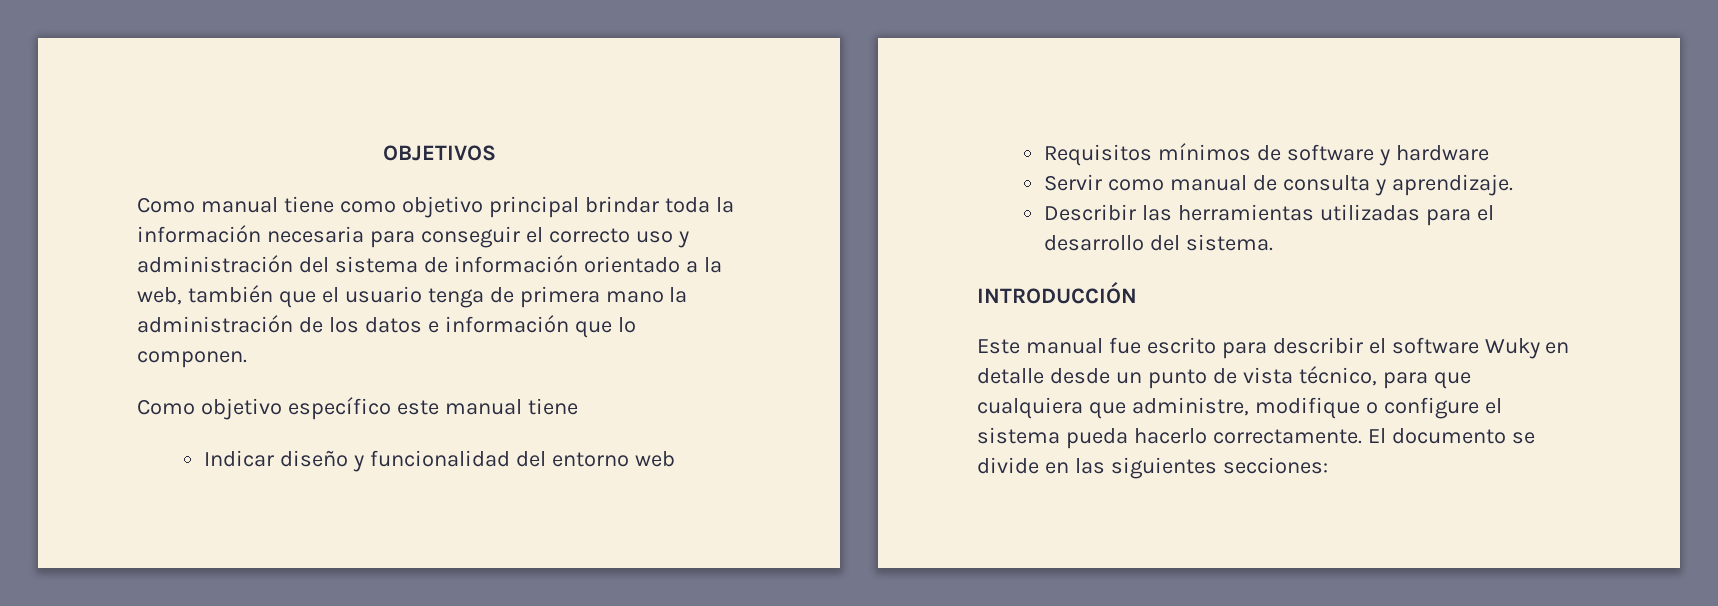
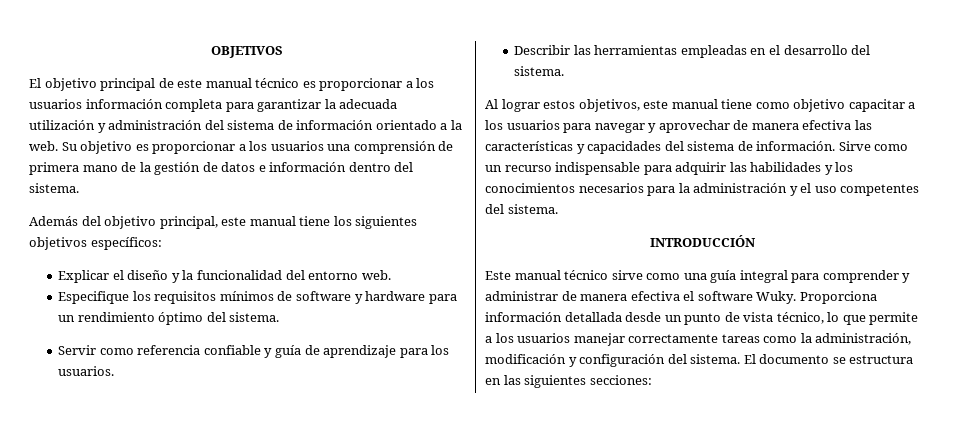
- Como manual tiene como objetivo principal brindar toda la información necesaria para conseguir el correcto uso y administración del sistema de información orientado a la web, también que el usuario tenga de primera mano la administración de los datos e información que lo componen.
- Como objetivo específico este manual tiene
- Indicar diseño y funcionalidad del entorno web
- Requisitos mínimos de software y hardware
- Servir como manual de consulta y aprendizaje.
+ El objetivo principal de este manual técnico es proporcionar a los usuarios información completa para garantizar la adecuada utilización y administración del sistema de información orientado a la web. Su objetivo es proporcionar a los usuarios una comprensión de primera mano de la gestión de datos e información dentro del sistema.
+ Además del objetivo principal, este manual tiene los siguientes objetivos específicos:
+ Explicar el diseño y la funcionalidad del entorno web.
+ Especifique los requisitos mínimos de software y hardware para un rendimiento óptimo del sistema.
+ Servir como referencia confiable y guía de aprendizaje para los usuarios.
- Describir las herramientas utilizadas para el desarrollo del sistema.
+ Describir las herramientas empleadas en el desarrollo del sistema.
+ Al lograr estos objetivos, este manual tiene como objetivo capacitar a los usuarios para navegar y aprovechar de manera efectiva las características y capacidades del sistema de información. Sirve como un recurso indispensable para adquirir las habilidades y los conocimientos necesarios para la administración y el uso competentes del sistema.
  INTRODUCCIÓN
- Este manual fue escrito para describir el software Wuky en detalle desde un punto de vista técnico, para que cualquiera que administre, modifique o configure el sistema pueda hacerlo correctamente.
+ Este manual técnico sirve como una guía integral para comprender y administrar de manera efectiva el software Wuky. Proporciona información detallada desde un punto de vista técnico, lo que permite a los usuarios manejar correctamente tareas como la administración, modificación y configuración del sistema.
- El documento se divide en las siguientes secciones:
+ El documento se estructura en las siguientes secciones:

